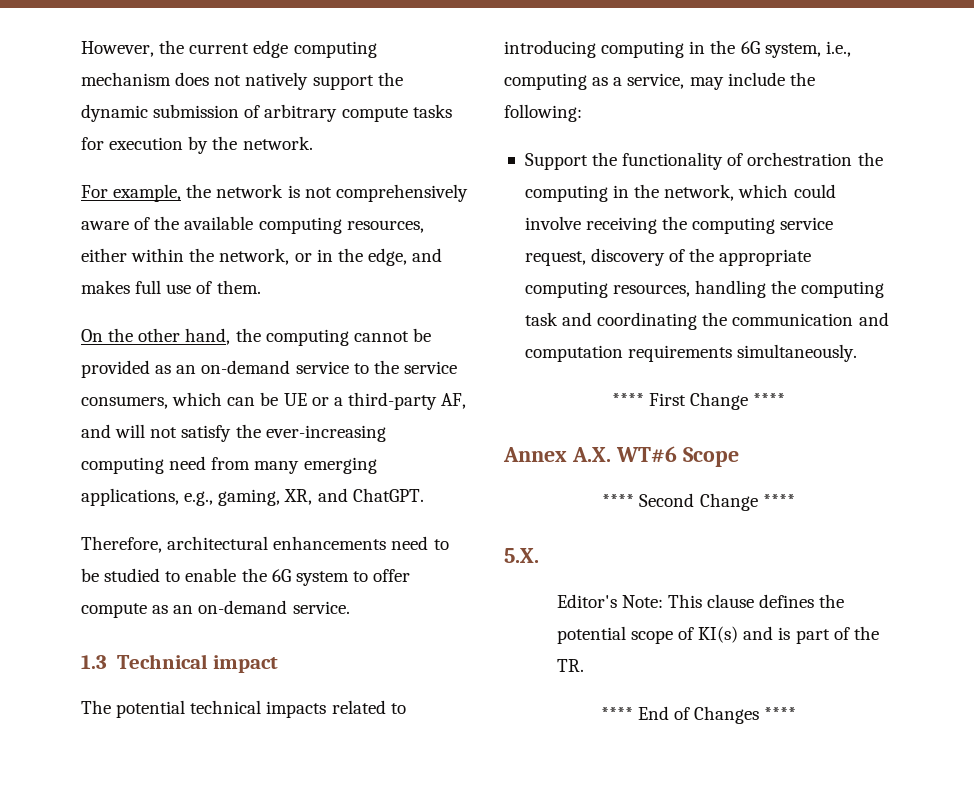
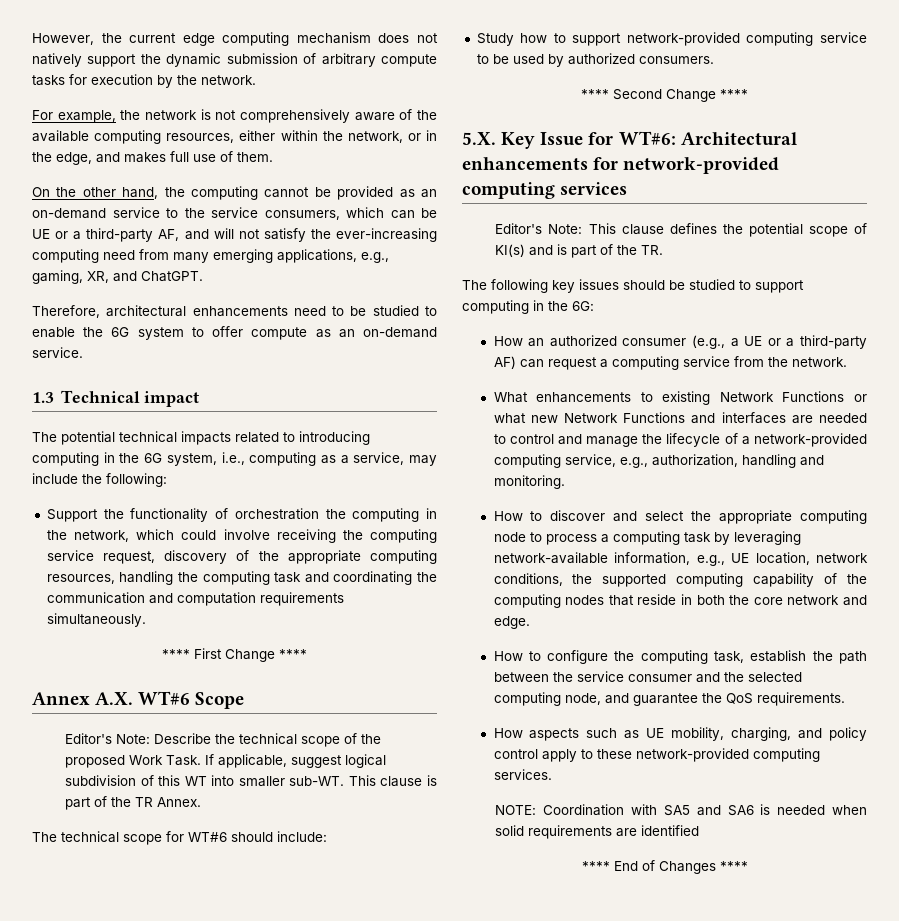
+ Editor's Note: Describe the technical scope of the proposed Work Task. If applicable, suggest logical subdivision of this WT into smaller sub-WT. This clause is part of the TR Annex.
+ The technical scope for WT#6 should include:
+ Study how to support network-provided computing service to be used by authorized consumers.
- 5.X.
+ 5.X. Key Issue for WT#6: Architectural enhancements for network-provided computing services
+ The following key issues should be studied to support computing in the 6G:
+ How an authorized consumer (e.g., a UE or a third-party AF) can request a computing service from the network.
+ What enhancements to existing Network Functions or what new Network Functions and interfaces are needed to control and manage the lifecycle of a network-provided computing service, e.g., authorization, handling and monitoring.
+ How to discover and select the appropriate computing node to process a computing task by leveraging network-available information, e.g., UE location, network conditions, the supported computing capability of the computing nodes that reside in both the core network and edge.
+ How to configure the computing task, establish the path between the service consumer and the selected computing node, and guarantee the QoS requirements.
+ How aspects such as UE mobility, charging, and policy control apply to these network-provided computing services.
+ NOTE: Coordination with SA5 and SA6 is needed when solid requirements are identified

